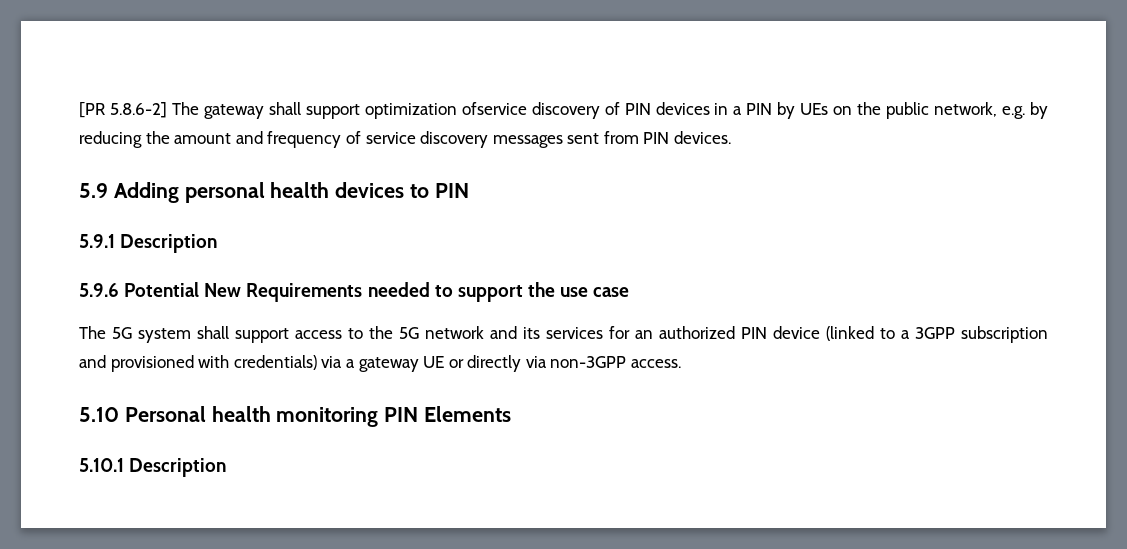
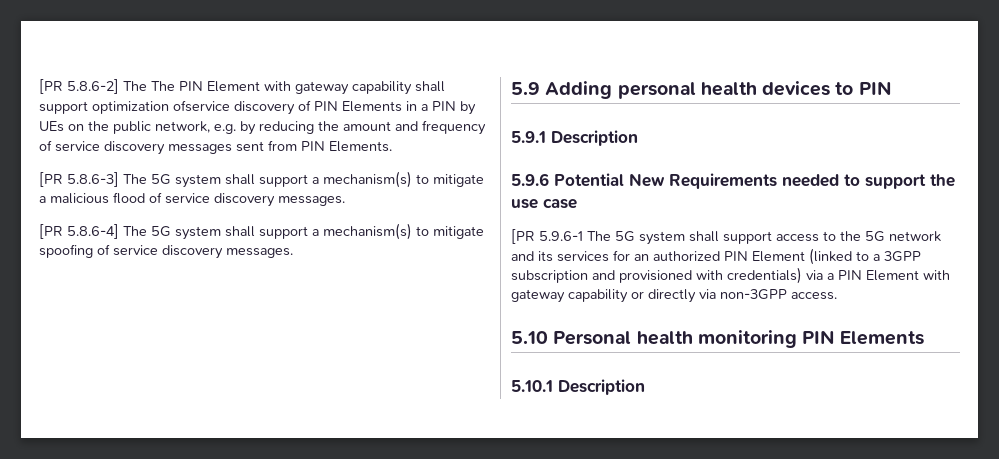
- [PR 5.8.6-2] The gateway shall support optimization ofservice discovery of PIN devices in a PIN by UEs on the public network, e.g. by reducing the amount and frequency of service discovery messages sent from PIN devices.
+ [PR 5.8.6-2] The The PIN Element with gateway capability shall support optimization ofservice discovery of PIN Elements in a PIN by UEs on the public network, e.g. by reducing the amount and frequency of service discovery messages sent from PIN Elements.
+ [PR 5.8.6-3] The 5G system shall support a mechanism(s) to mitigate a malicious flood of service discovery messages.
+ [PR 5.8.6-4] The 5G system shall support a mechanism(s) to mitigate spoofing of service discovery messages.
- The 5G system shall support access to the 5G network and its services for an authorized PIN device (linked to a 3GPP subscription and provisioned with credentials) via a gateway UE or directly via non-3GPP access.
+ [PR 5.9.6-1 The 5G system shall support access to the 5G network and its services for an authorized PIN Element (linked to a 3GPP subscription and provisioned with credentials) via a PIN Element with gateway capability or directly via non-3GPP access.

